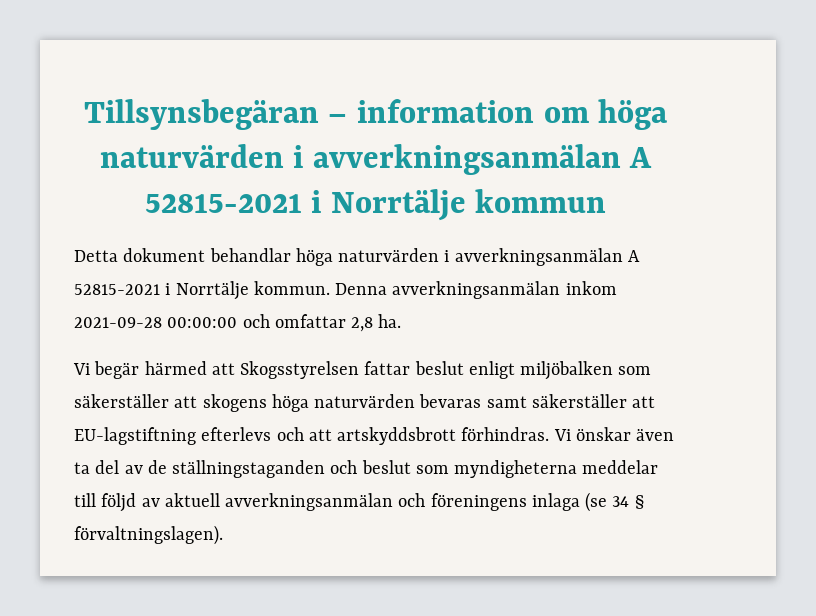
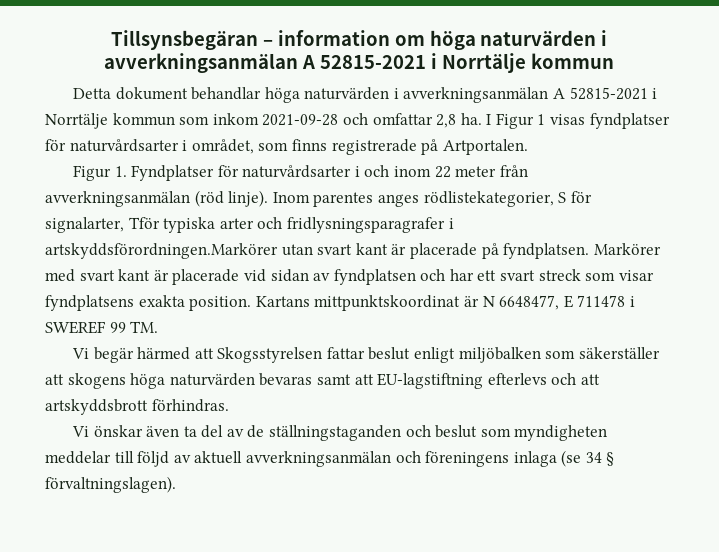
- Detta dokument behandlar höga naturvärden i avverkningsanmälan A 52815-2021 i Norrtälje kommun. Denna avverkningsanmälan inkom 2021-09-28 00:00:00 och omfattar 2,8 ha.
+ Detta dokument behandlar höga naturvärden i avverkningsanmälan A 52815-2021 i Norrtälje kommun som inkom 2021-09-28 och omfattar 2,8 ha. I Figur 1 visas fyndplatser för naturvårdsarter i området, som finns registrerade på Artportalen.
+ Figur 1. Fyndplatser för naturvårdsarter i och inom 22 meter från avverkningsanmälan (röd linje). Inom parentes anges rödlistekategorier, S för signalarter, Tför typiska arter och fridlysningsparagrafer i artskyddsförordningen.Markörer utan svart kant är placerade på fyndplatsen. Markörer med svart kant är placerade vid sidan av fyndplatsen och har ett svart streck som visar fyndplatsens exakta position. Kartans mittpunktskoordinat är N 6648477, E 711478 i SWEREF 99 TM.
- Vi begär härmed att Skogsstyrelsen fattar beslut enligt miljöbalken som säkerställer att skogens höga naturvärden bevaras samt säkerställer att EU-lagstiftning efterlevs och att artskyddsbrott förhindras. Vi önskar även ta del av de ställningstaganden och beslut som myndigheterna meddelar till följd av aktuell avverkningsanmälan och föreningens inlaga (se 34 § förvaltningslagen).
+ Vi begär härmed att Skogsstyrelsen fattar beslut enligt miljöbalken som säkerställer att skogens höga naturvärden bevaras samt att EU-lagstiftning efterlevs och att artskyddsbrott förhindras.
+ Vi önskar även ta del av de ställningstaganden och beslut som myndigheten meddelar till följd av aktuell avverkningsanmälan och föreningens inlaga (se 34 § förvaltningslagen).

